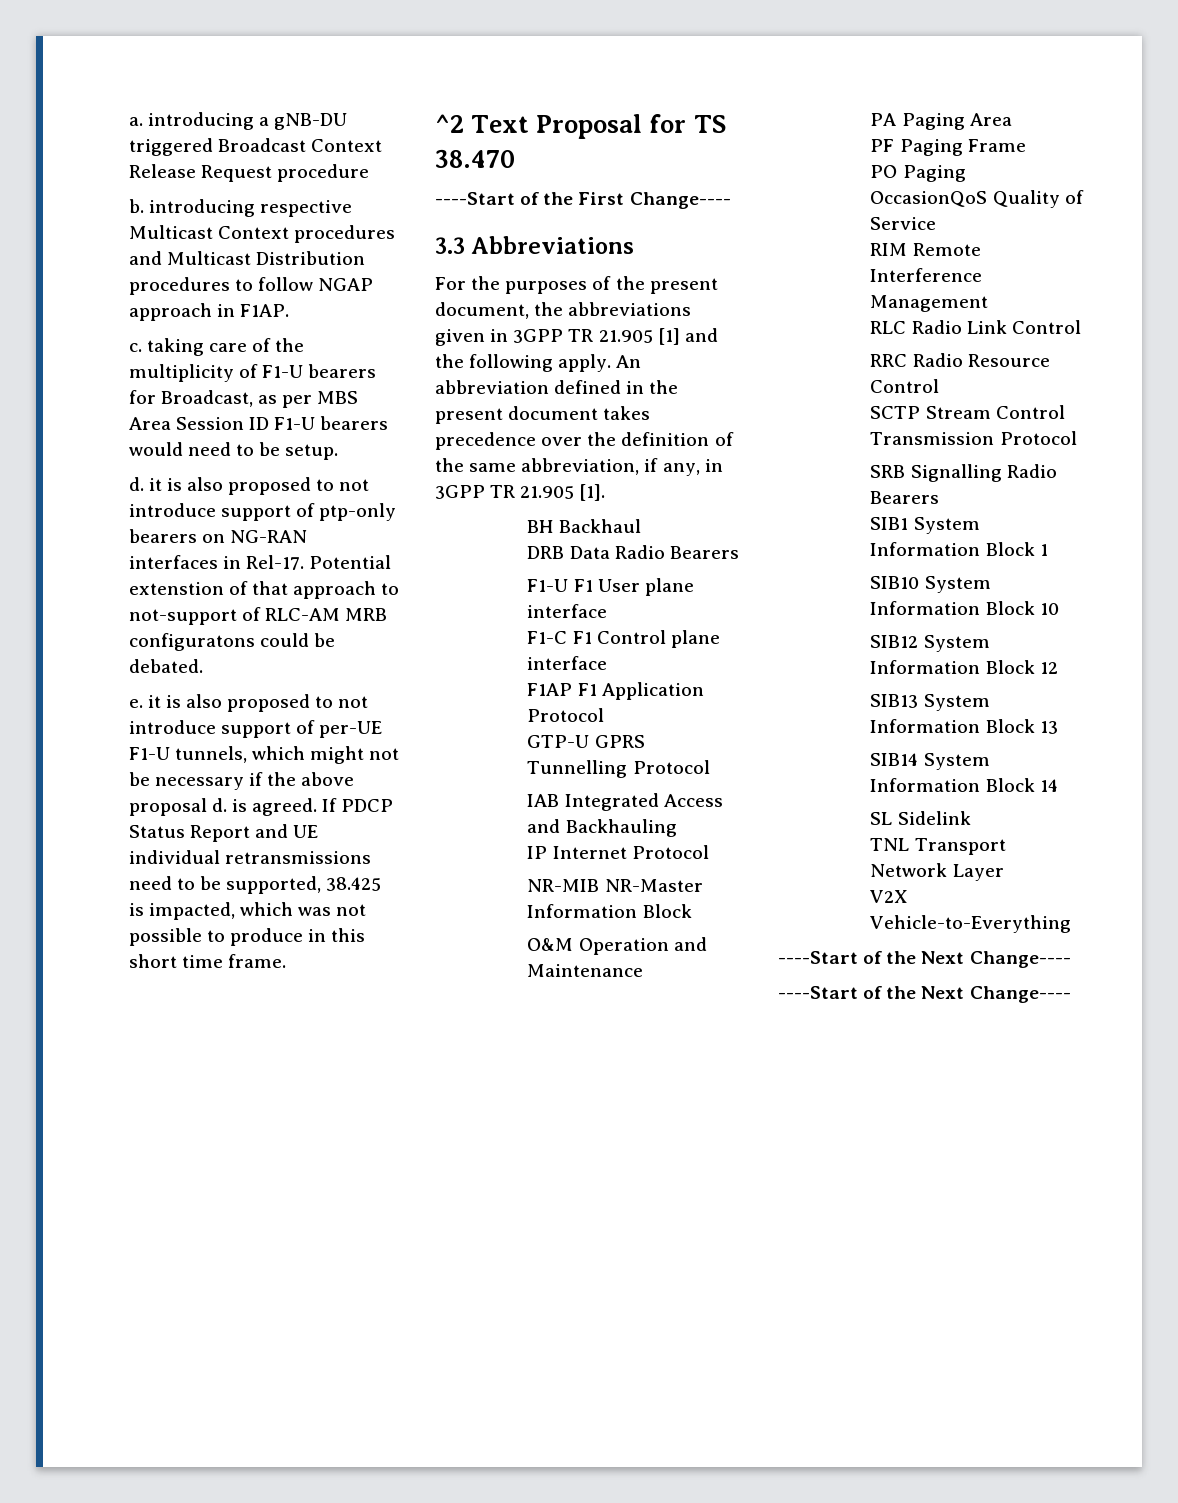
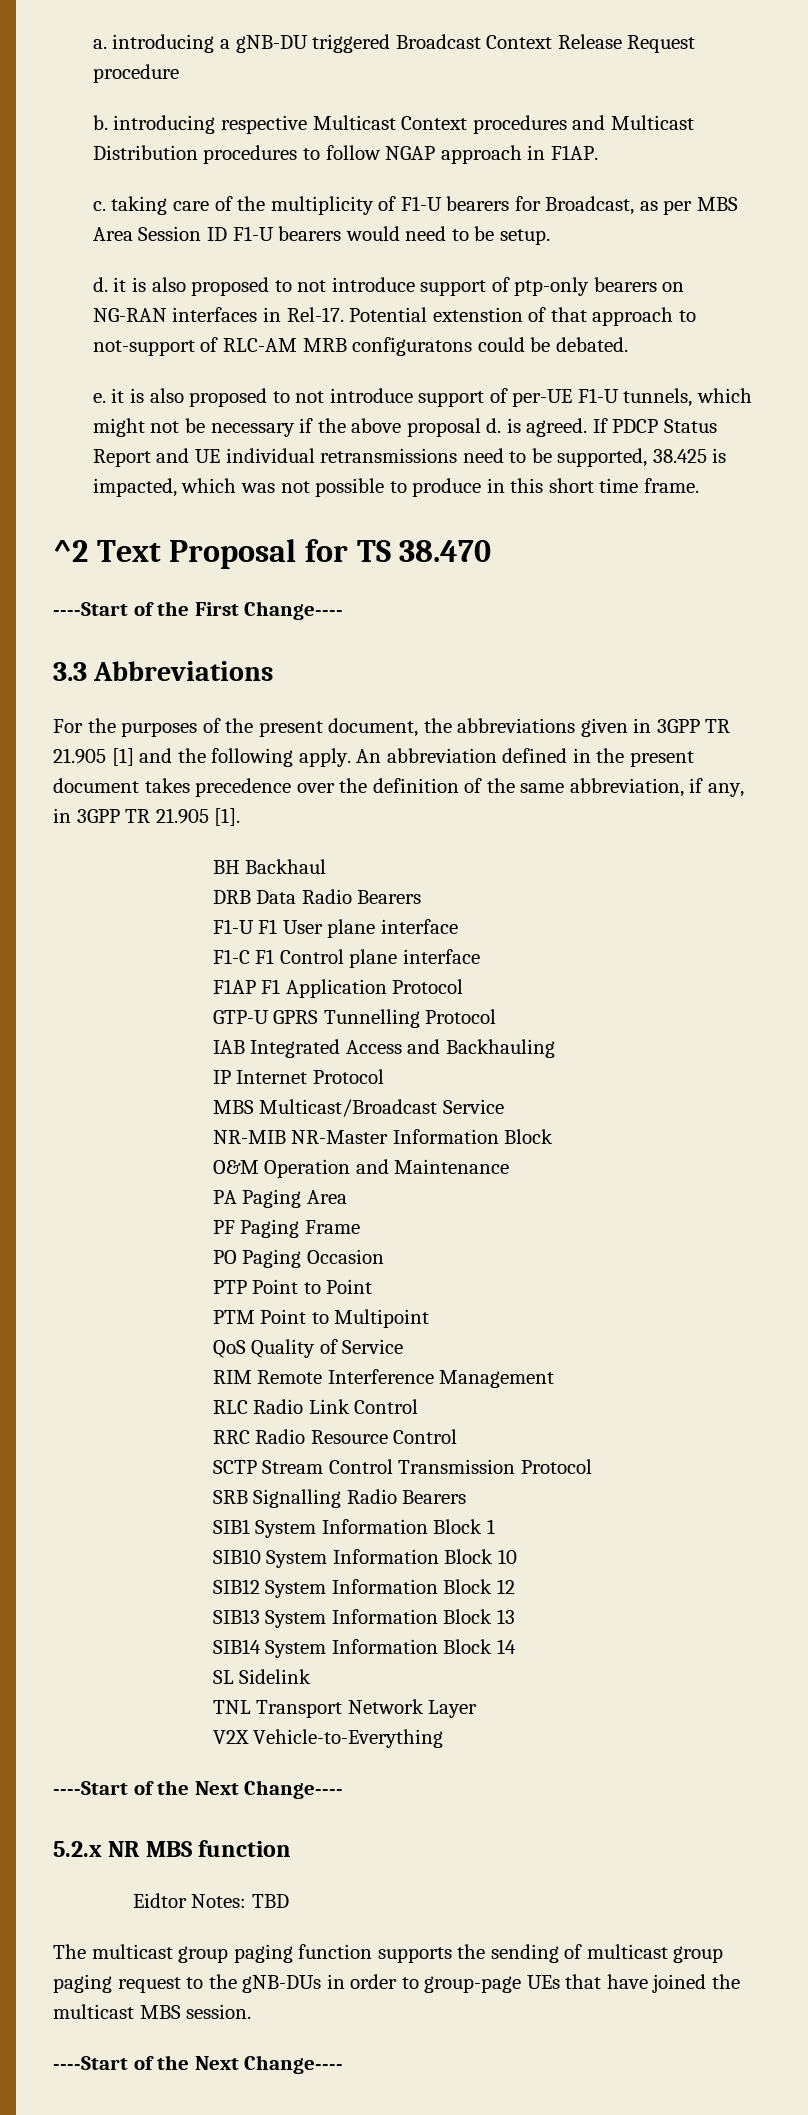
+ MBS Multicast/Broadcast Service
- PO Paging OccasionQoS Quality of Service
+ PO Paging Occasion
+ PTP Point to Point
+ PTM Point to Multipoint
+ QoS Quality of Service
+ 5.2.x NR MBS function
+ Eidtor Notes: TBD
+ The multicast group paging function supports the sending of multicast group paging request to the gNB-DUs in order to group-page UEs that have joined the multicast MBS session.

